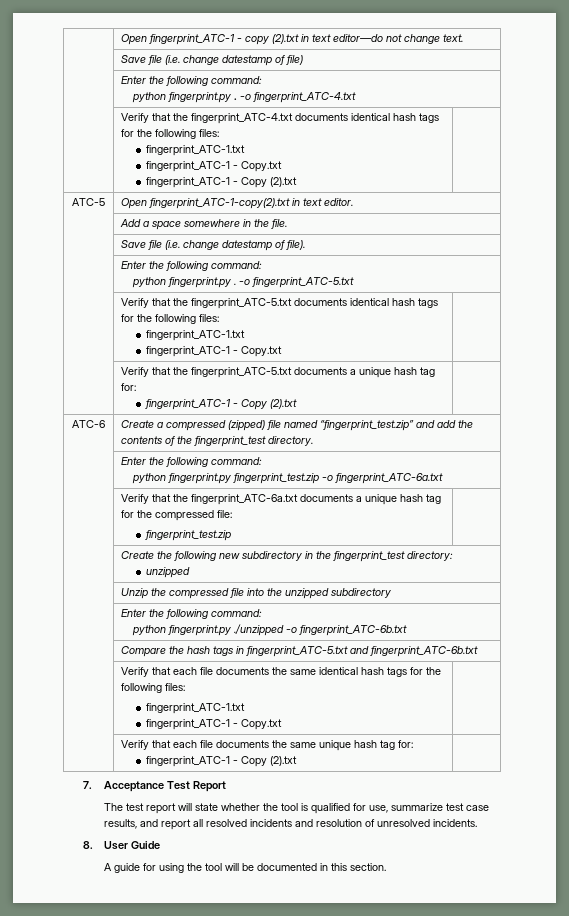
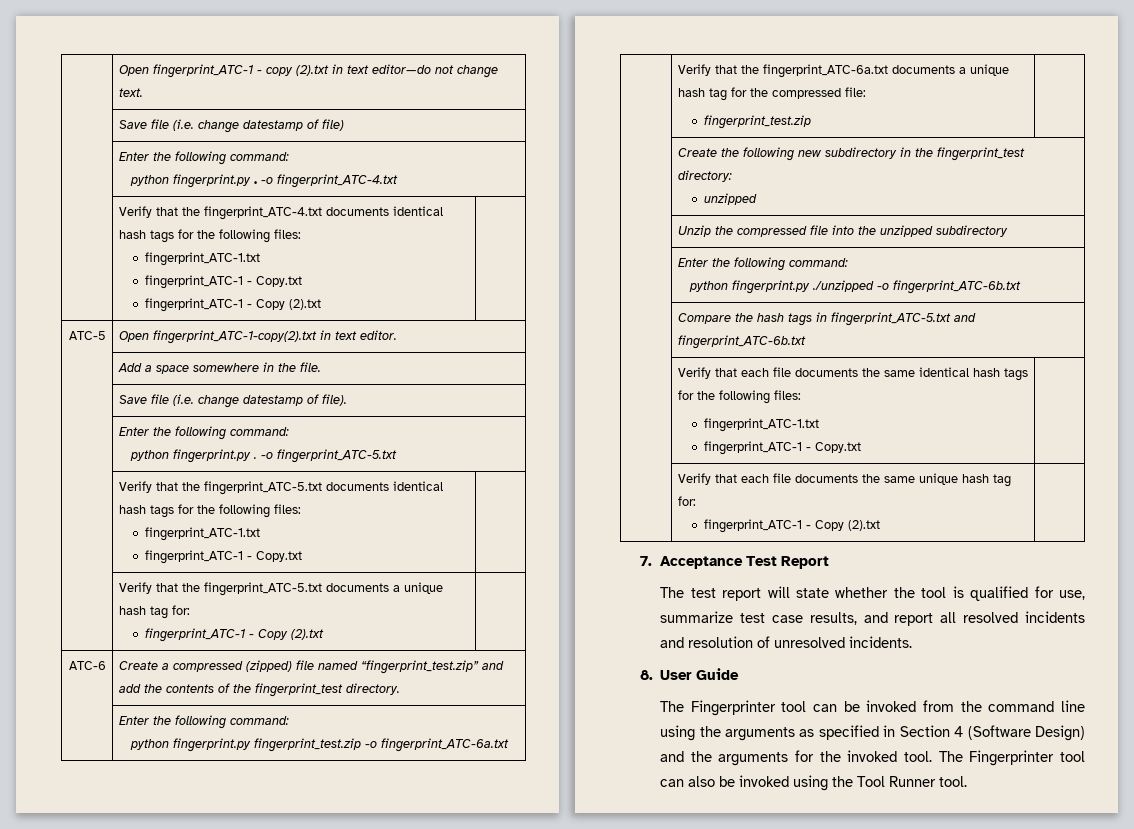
- A guide for using the tool will be documented in this section.
+ The Fingerprinter tool can be invoked from the command line using the arguments as specified in Section 4 (Software Design) and the arguments for the invoked tool. The Fingerprinter tool can also be invoked using the Tool Runner tool.

